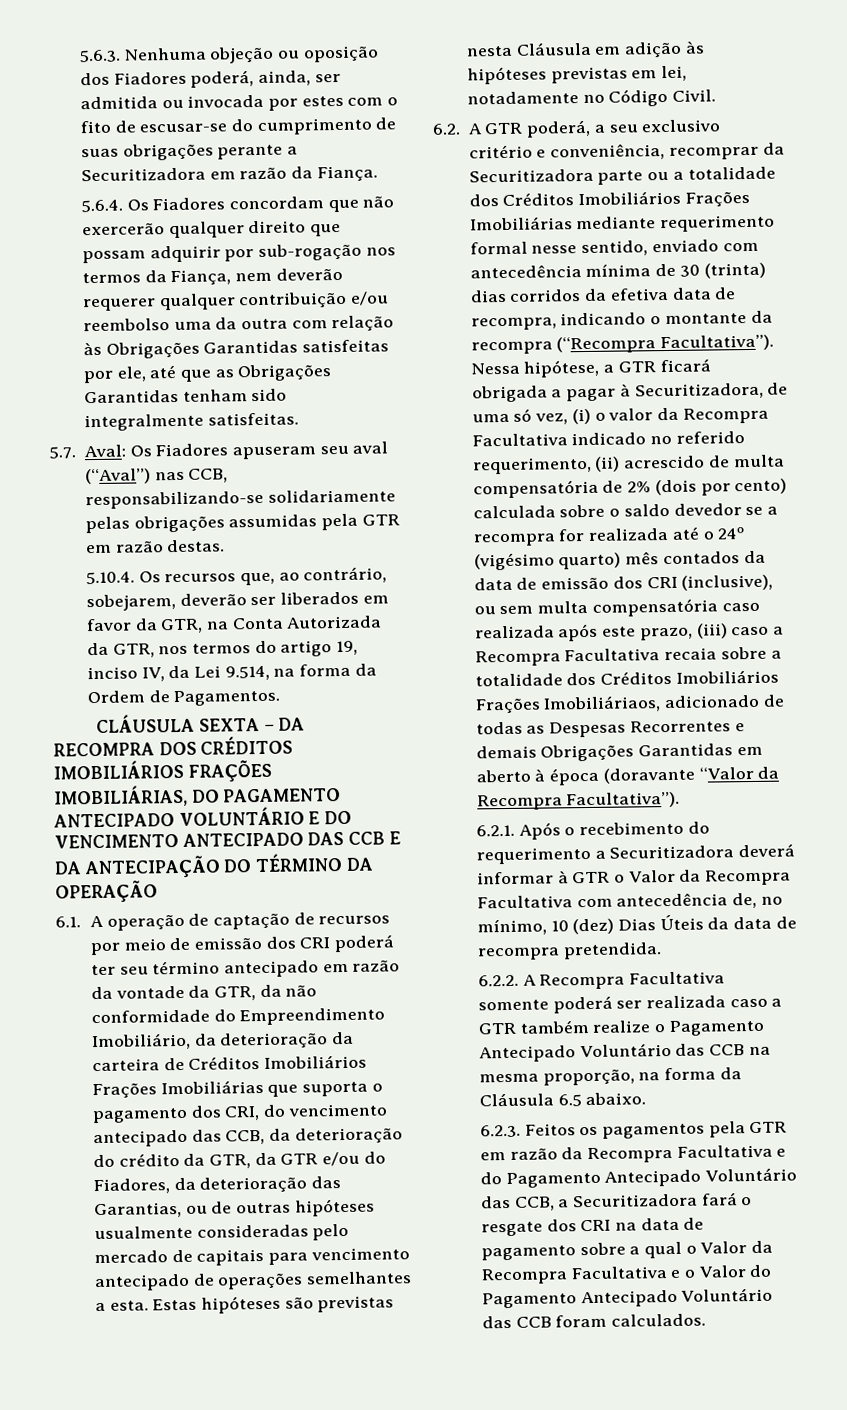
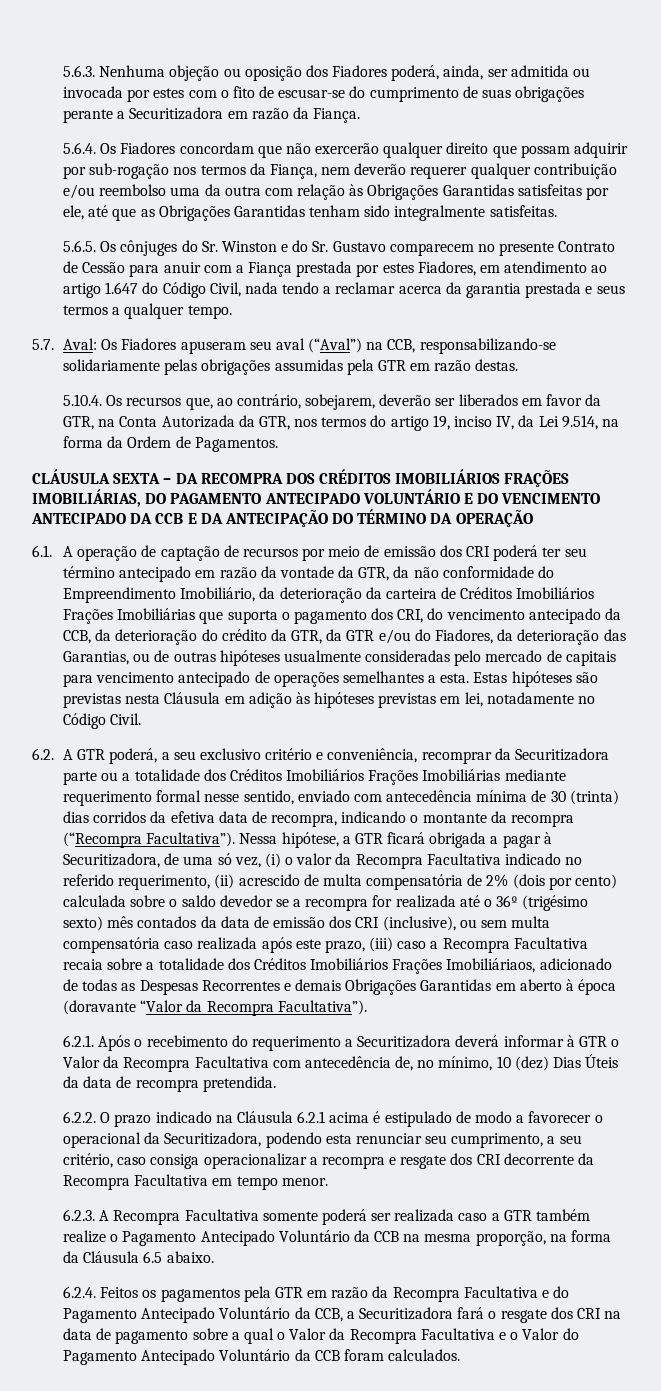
+ 5.6.5. Os cônjuges do Sr. Winston e do Sr. Gustavo comparecem no presente Contrato de Cessão para anuir com a Fiança prestada por estes Fiadores, em atendimento ao artigo 1.647 do Código Civil, nada tendo a reclamar acerca da garantia prestada e seus termos a qualquer tempo.
- 5.7. Aval: Os Fiadores apuseram seu aval (“Aval”) nas CCB, responsabilizando-se solidariamente pelas obrigações assumidas pela GTR em razão destas.
+ 5.7. Aval: Os Fiadores apuseram seu aval (“Aval”) na CCB, responsabilizando-se solidariamente pelas obrigações assumidas pela GTR em razão destas.
- CLÁUSULA SEXTA – DA RECOMPRA DOS CRÉDITOS IMOBILIÁRIOS FRAÇÕES IMOBILIÁRIAS, DO PAGAMENTO ANTECIPADO VOLUNTÁRIO E DO VENCIMENTO ANTECIPADO DAS CCB E DA ANTECIPAÇÃO DO TÉRMINO DA OPERAÇÃO
+ CLÁUSULA SEXTA – DA RECOMPRA DOS CRÉDITOS IMOBILIÁRIOS FRAÇÕES IMOBILIÁRIAS, DO PAGAMENTO ANTECIPADO VOLUNTÁRIO E DO VENCIMENTO ANTECIPADO DA CCB E DA ANTECIPAÇÃO DO TÉRMINO DA OPERAÇÃO
- 6.1. A operação de captação de recursos por meio de emissão dos CRI poderá ter seu término antecipado em razão da vontade da GTR, da não conformidade do Empreendimento Imobiliário, da deterioração da carteira de Créditos Imobiliários Frações Imobiliárias que suporta o pagamento dos CRI, do vencimento antecipado das CCB, da deterioração do crédito da GTR, da GTR e/ou do Fiadores, da deterioração das Garantias, ou de outras hipóteses usualmente consideradas pelo mercado de capitais para vencimento antecipado de operações semelhantes a esta.
+ 6.1. A operação de captação de recursos por meio de emissão dos CRI poderá ter seu término antecipado em razão da vontade da GTR, da não conformidade do Empreendimento Imobiliário, da deterioração da carteira de Créditos Imobiliários Frações Imobiliárias que suporta o pagamento dos CRI, do vencimento antecipado da CCB, da deterioração do crédito da GTR, da GTR e/ou do Fiadores, da deterioração das Garantias, ou de outras hipóteses usualmente consideradas pelo mercado de capitais para vencimento antecipado de operações semelhantes a esta.
- Nessa hipótese, a GTR ficará obrigada a pagar à Securitizadora, de uma só vez, (i) o valor da Recompra Facultativa indicado no referido requerimento, (ii) acrescido de multa compensatória de 2% (dois por cento) calculada sobre o saldo devedor se a recompra for realizada até o 24º (vigésimo quarto) mês contados da data de emissão dos CRI (inclusive), ou sem multa compensatória caso realizada após este prazo, (iii) caso a Recompra Facultativa recaia sobre a totalidade dos Créditos Imobiliários Frações Imobiliáriaos, adicionado de todas as Despesas Recorrentes e demais Obrigações Garantidas em aberto à época (doravante “Valor da Recompra Facultativa”).
+ Nessa hipótese, a GTR ficará obrigada a pagar à Securitizadora, de uma só vez, (i) o valor da Recompra Facultativa indicado no referido requerimento, (ii) acrescido de multa compensatória de 2% (dois por cento) calculada sobre o saldo devedor se a recompra for realizada até o 36º (trigésimo sexto) mês contados da data de emissão dos CRI (inclusive), ou sem multa compensatória caso realizada após este prazo, (iii) caso a Recompra Facultativa recaia sobre a totalidade dos Créditos Imobiliários Frações Imobiliáriaos, adicionado de todas as Despesas Recorrentes e demais Obrigações Garantidas em aberto à época (doravante “Valor da Recompra Facultativa”).
- 6.2.2. A Recompra Facultativa somente poderá ser realizada caso a GTR também realize o Pagamento Antecipado Voluntário das CCB na mesma proporção, na forma da Cláusula 6.5 abaixo.
+ 6.2.2. O prazo indicado na Cláusula 6.2.1 acima é estipulado de modo a favorecer o operacional da Securitizadora, podendo esta renunciar seu cumprimento, a seu critério, caso consiga operacionalizar a recompra e resgate dos CRI decorrente da Recompra Facultativa em tempo menor.
+ 6.2.3. A Recompra Facultativa somente poderá ser realizada caso a GTR também realize o Pagamento Antecipado Voluntário da CCB na mesma proporção, na forma da Cláusula 6.5 abaixo.
- 6.2.3. Feitos os pagamentos pela GTR em razão da Recompra Facultativa e do Pagamento Antecipado Voluntário das CCB, a Securitizadora fará o resgate dos CRI na data de pagamento sobre a qual o Valor da Recompra Facultativa e o Valor do Pagamento Antecipado Voluntário das CCB foram calculados.
+ 6.2.4. Feitos os pagamentos pela GTR em razão da Recompra Facultativa e do Pagamento Antecipado Voluntário da CCB, a Securitizadora fará o resgate dos CRI na data de pagamento sobre a qual o Valor da Recompra Facultativa e o Valor do Pagamento Antecipado Voluntário da CCB foram calculados.

